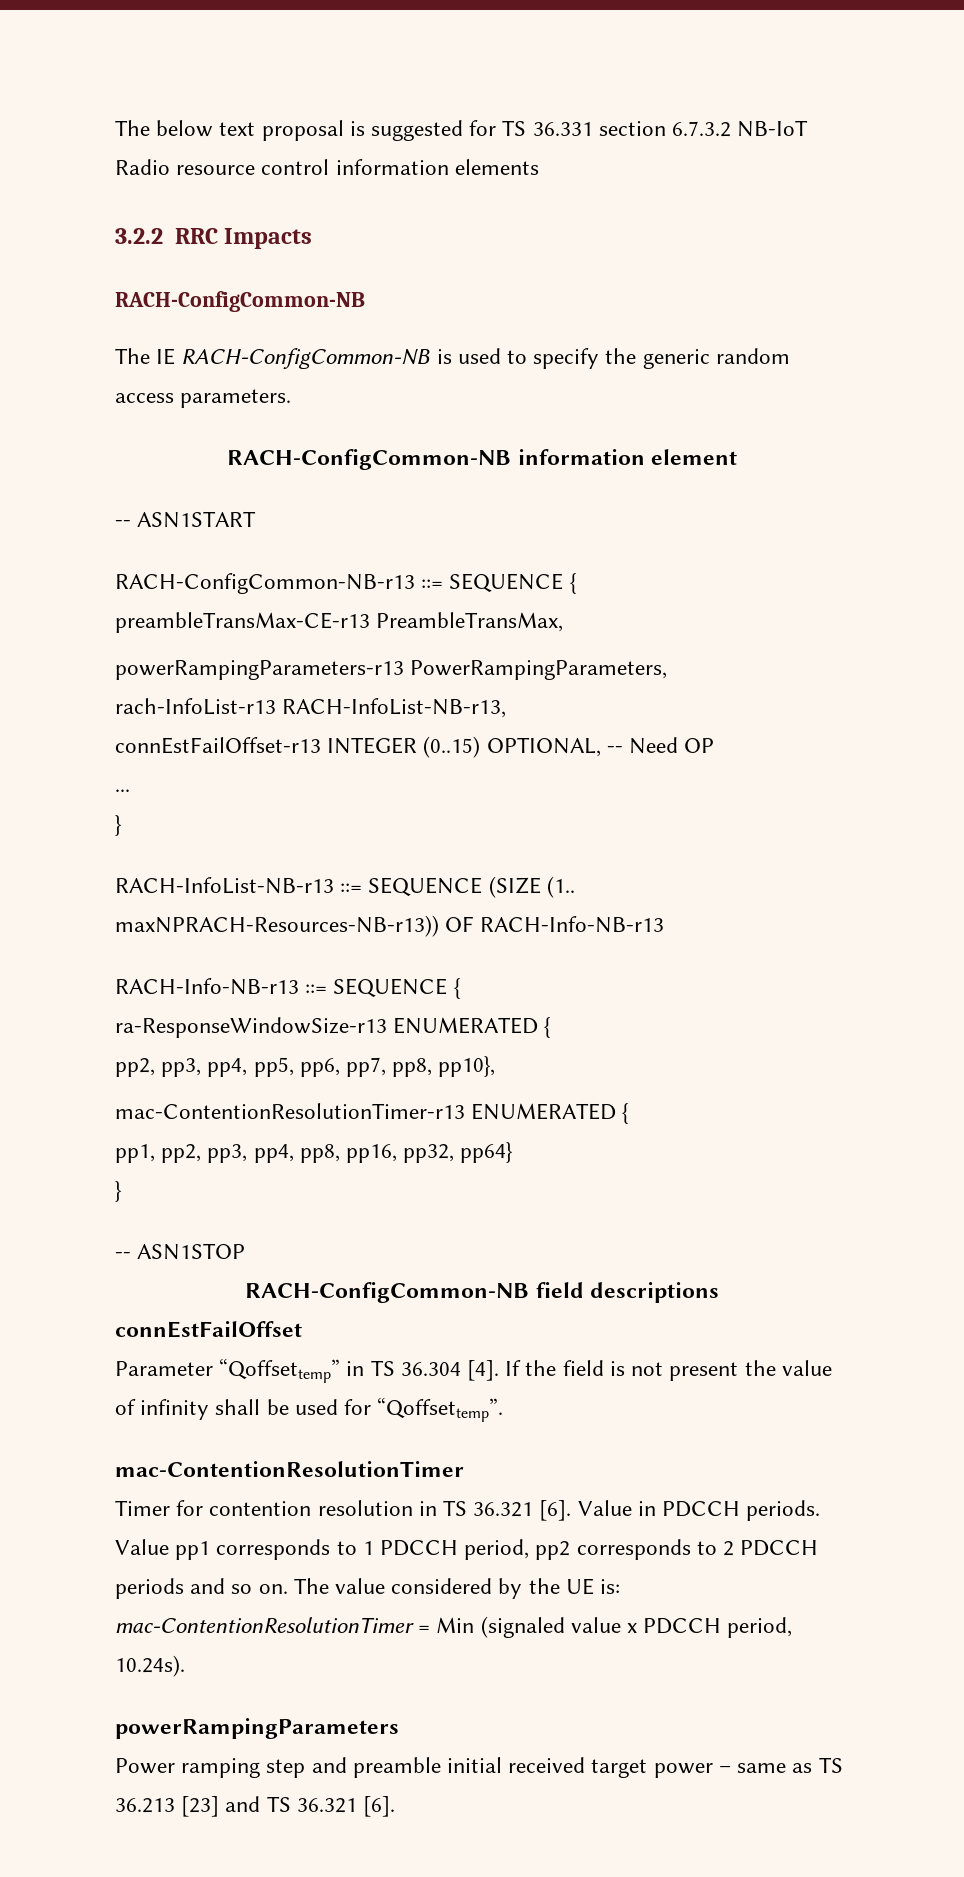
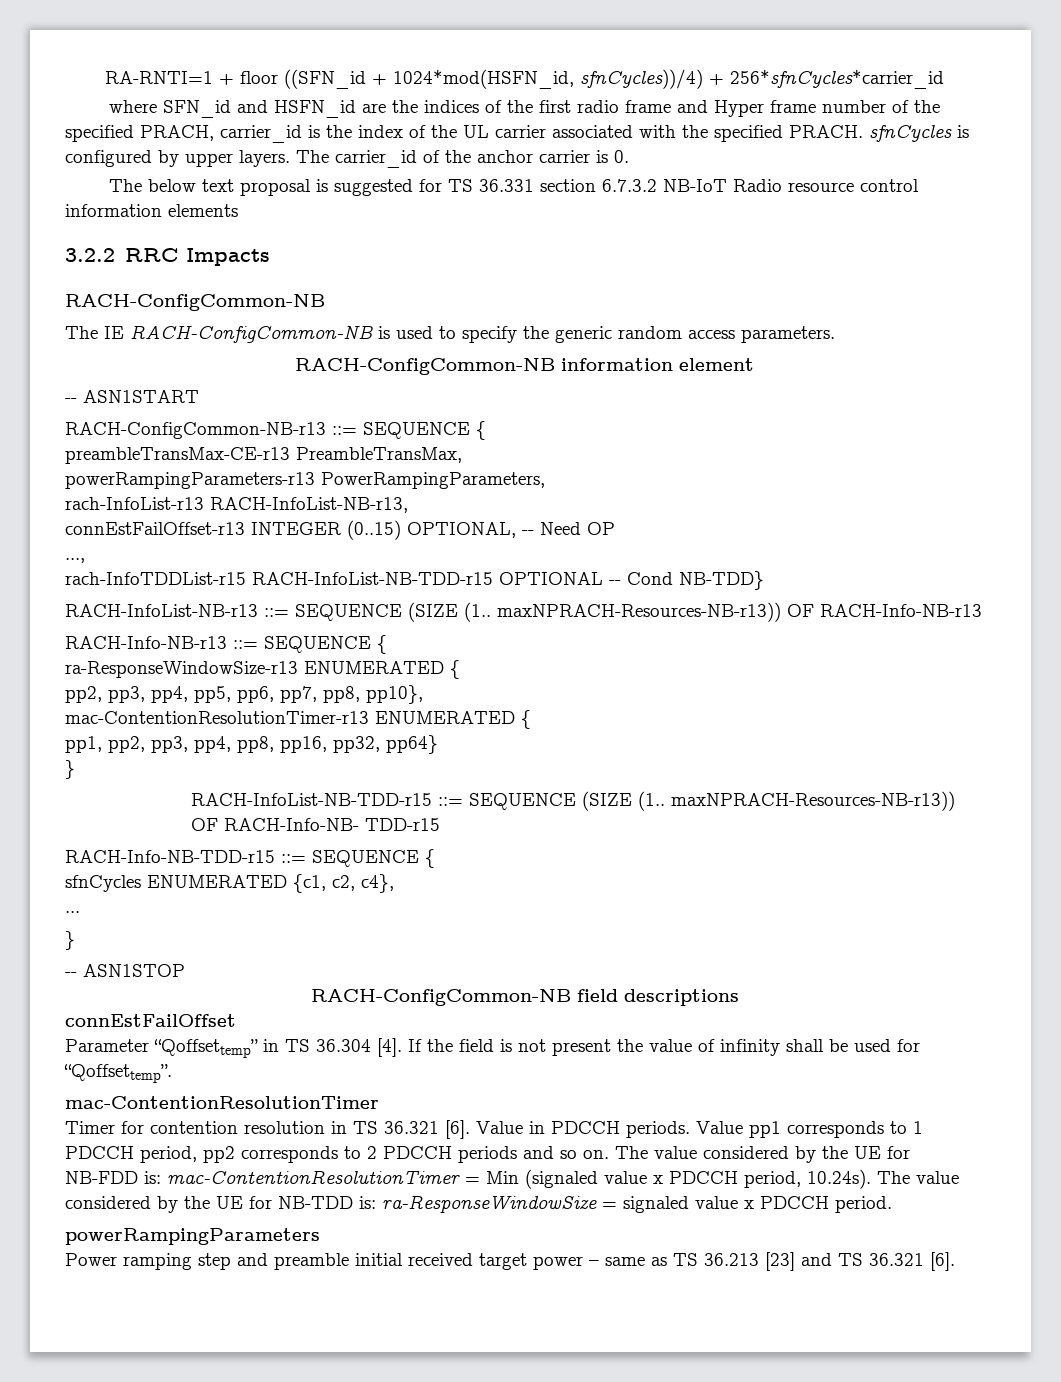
+ RA-RNTI=1 + floor ((SFN_id + 1024*mod(HSFN_id, sfnCycles))/4) + 256*sfnCycles*carrier_id
+ where SFN_id and HSFN_id are the indices of the first radio frame and Hyper frame number of the specified PRACH, carrier_id is the index of the UL carrier associated with the specified PRACH. sfnCycles is configured by upper layers. The carrier_id of the anchor carrier is 0.
- ...
- }
+ ...,
+ rach-InfoTDDList-r15 RACH-InfoList-NB-TDD-r15 OPTIONAL -- Cond NB-TDD}
+ RACH-InfoList-NB-TDD-r15 ::= SEQUENCE (SIZE (1.. maxNPRACH-Resources-NB-r13)) OF RACH-Info-NB- TDD-r15
+ RACH-Info-NB-TDD-r15 ::= SEQUENCE {
+ sfnCycles ENUMERATED {c1, c2, c4},
+ ...
+ }
- The value considered by the UE is: mac-ContentionResolutionTimer = Min (signaled value x PDCCH period, 10.24s).
+ The value considered by the UE for NB-FDD is: mac-ContentionResolutionTimer = Min (signaled value x PDCCH period, 10.24s). The value considered by the UE for NB-TDD is: ra-ResponseWindowSize = signaled value x PDCCH period.

